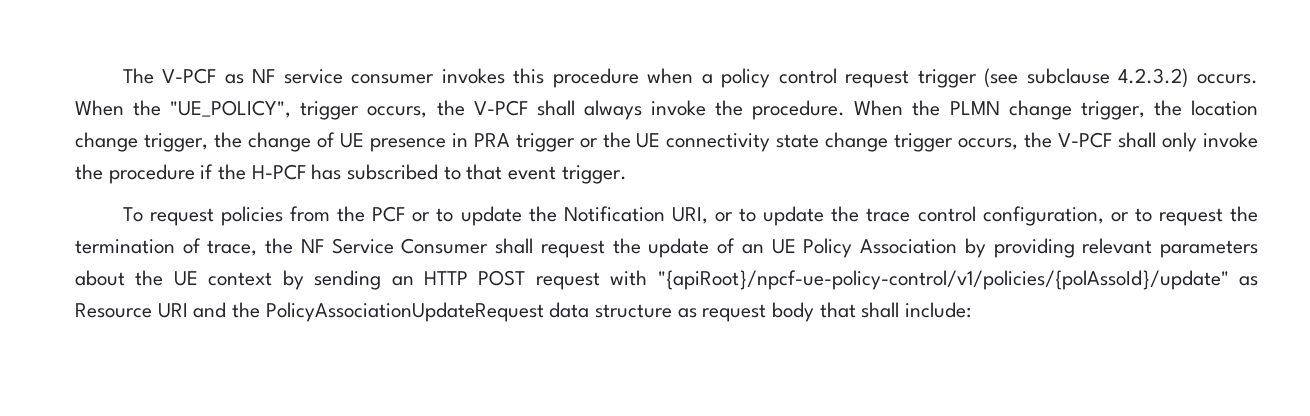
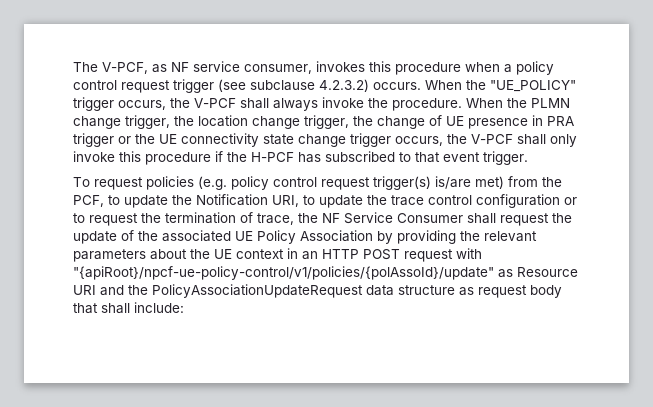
- The V-PCF as NF service consumer invokes this procedure when a policy control request trigger (see subclause 4.2.3.2) occurs.
+ The V-PCF, as NF service consumer, invokes this procedure when a policy control request trigger (see subclause 4.2.3.2) occurs.
- When the "UE_POLICY", trigger occurs, the V-PCF shall always invoke the procedure.
+ When the "UE_POLICY" trigger occurs, the V-PCF shall always invoke the procedure.
- When the PLMN change trigger, the location change trigger, the change of UE presence in PRA trigger or the UE connectivity state change trigger occurs, the V-PCF shall only invoke the procedure if the H-PCF has subscribed to that event trigger.
+ When the PLMN change trigger, the location change trigger, the change of UE presence in PRA trigger or the UE connectivity state change trigger occurs, the V-PCF shall only invoke this procedure if the H-PCF has subscribed to that event trigger.
- To request policies from the PCF or to update the Notification URI, or to update the trace control configuration, or to request the termination of trace, the NF Service Consumer shall request the update of an UE Policy Association by providing relevant parameters about the UE context by sending an HTTP POST request with "{apiRoot}/npcf-ue-policy-control/v1/policies/{polAssoId}/update" as Resource URI and the PolicyAssociationUpdateRequest data structure as request body that shall include:
+ To request policies (e.g. policy control request trigger(s) is/are met) from the PCF, to update the Notification URI, to update the trace control configuration or to request the termination of trace, the NF Service Consumer shall request the update of the associated UE Policy Association by providing the relevant parameters about the UE context in an HTTP POST request with "{apiRoot}/npcf-ue-policy-control/v1/policies/{polAssoId}/update" as Resource URI and the PolicyAssociationUpdateRequest data structure as request body that shall include:

